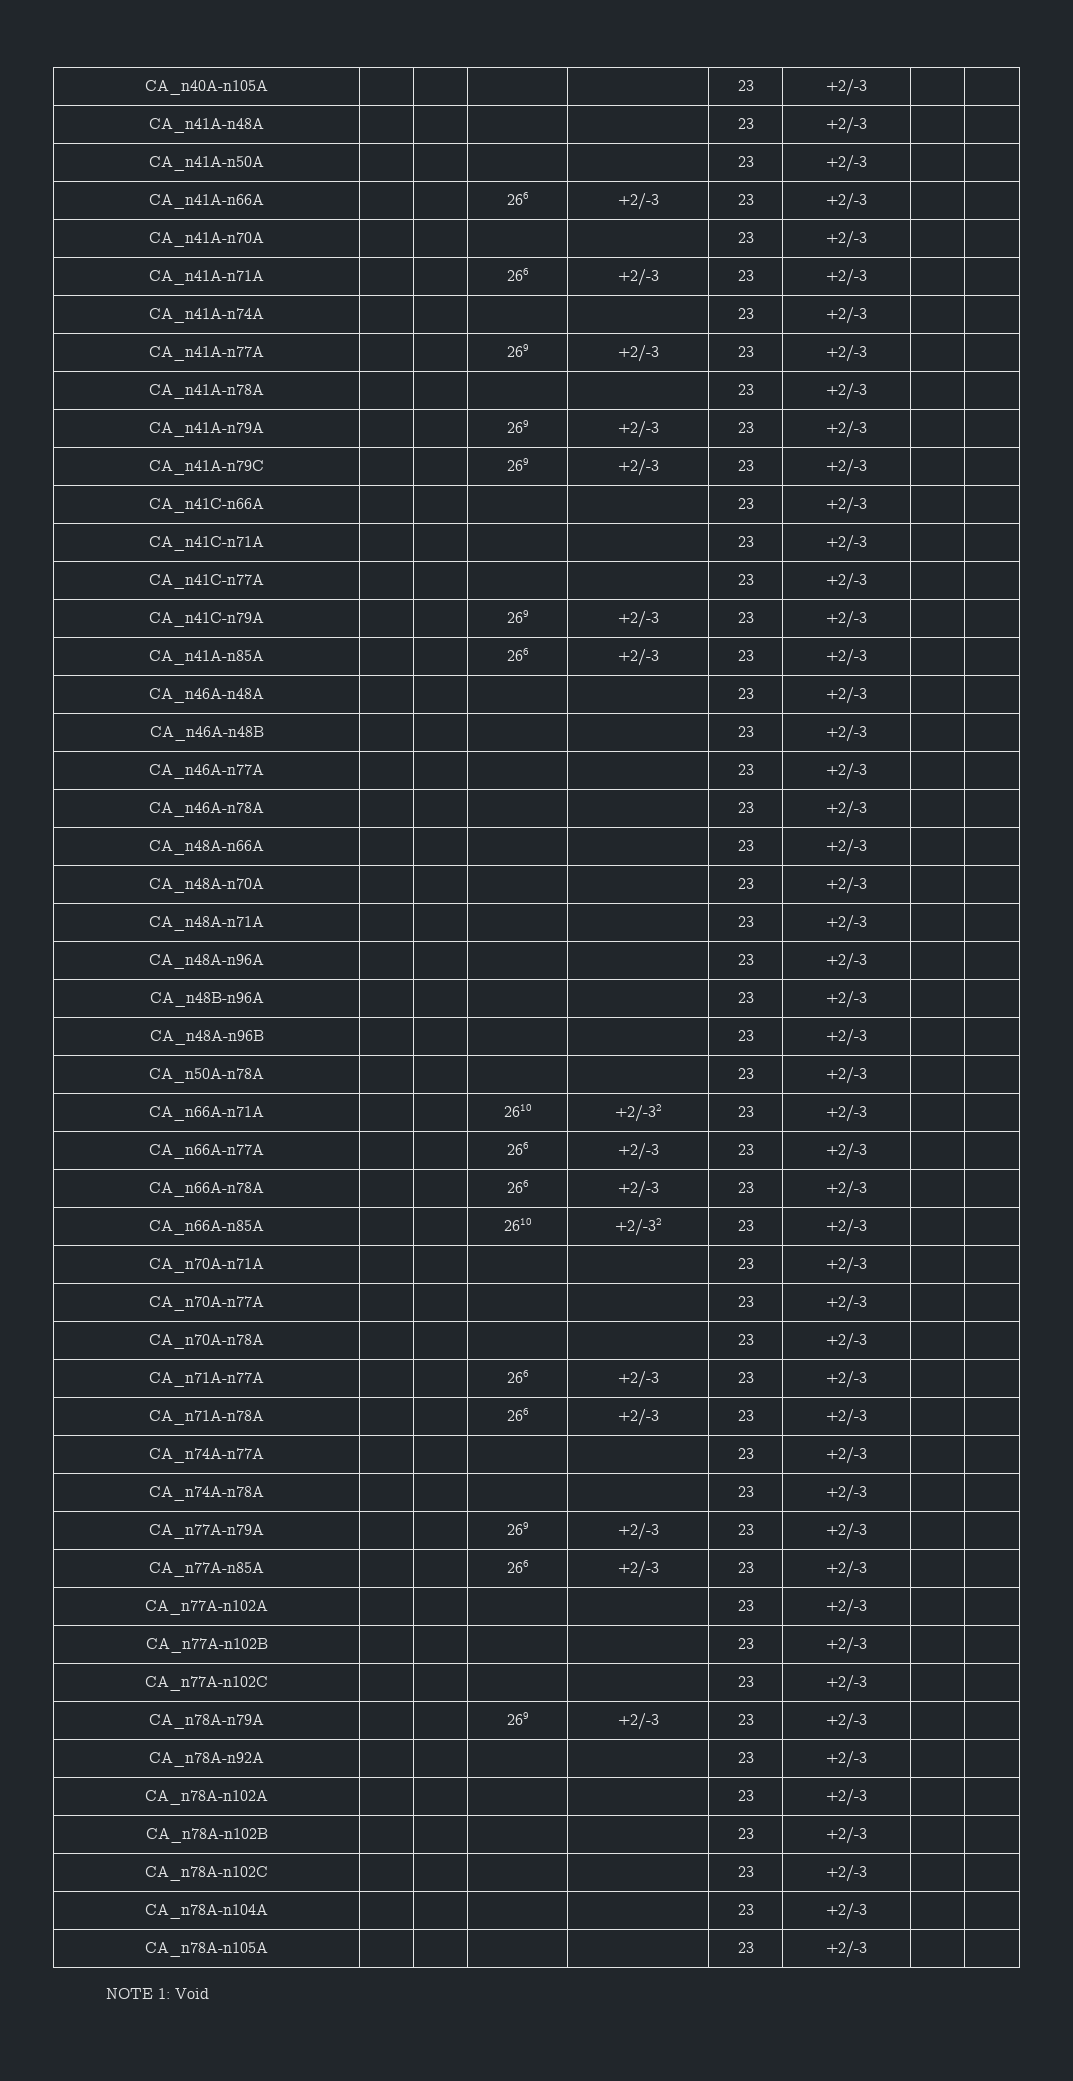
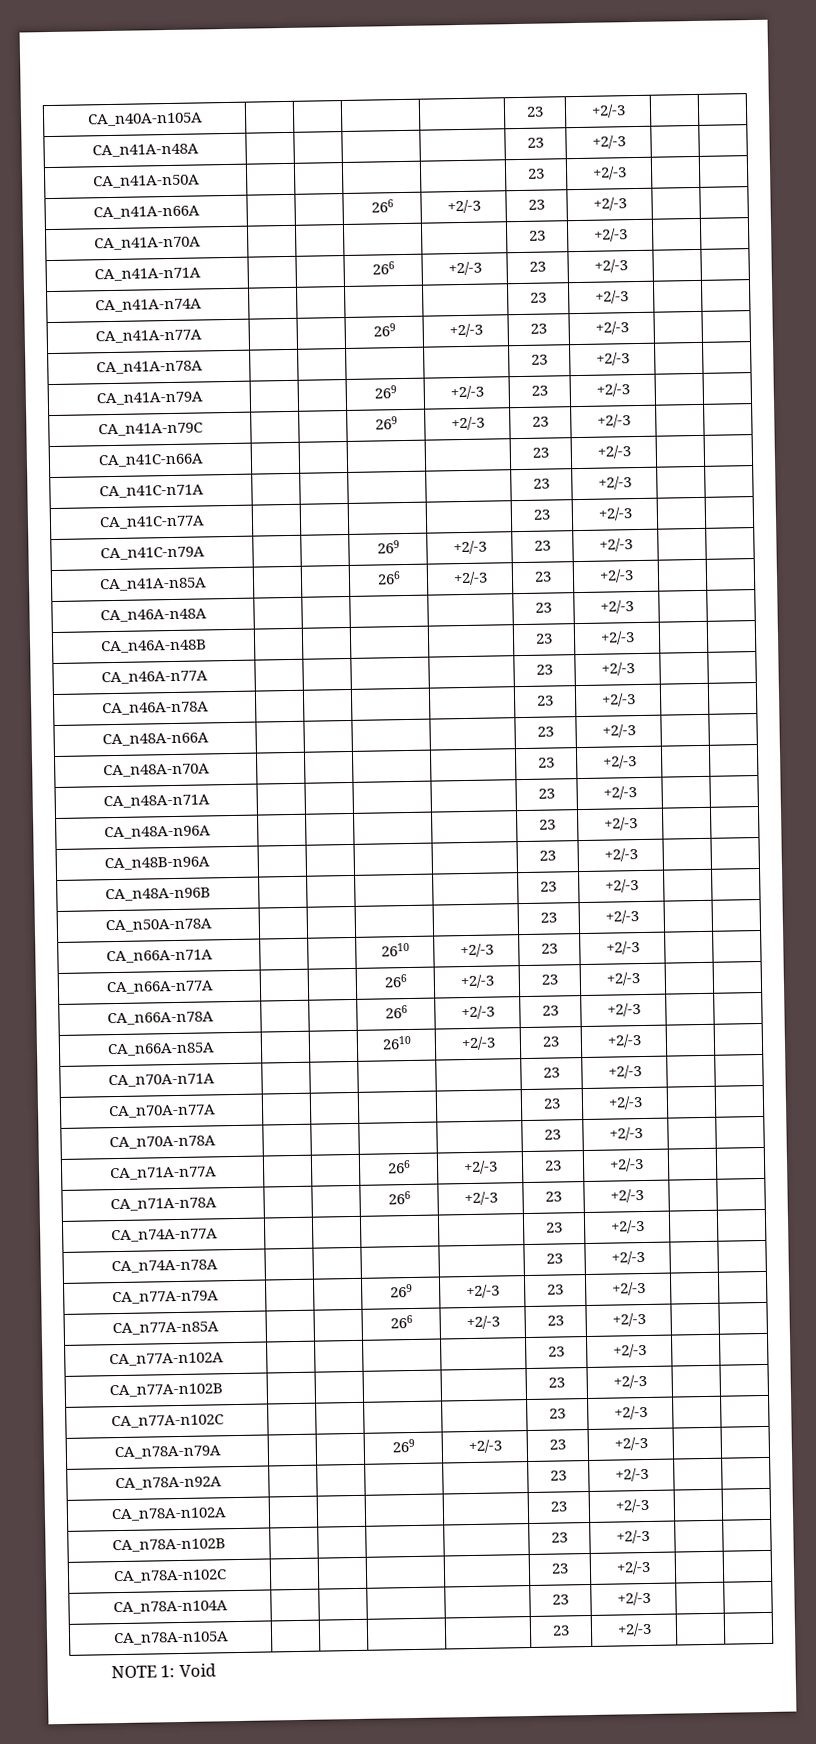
- CA_n66A-n71A | | | 2610 | +2/-32 | 23 | +2/-3 | |
+ CA_n66A-n71A | | | 2610 | +2/-3 | 23 | +2/-3 | |
- CA_n66A-n85A | | | 2610 | +2/-32 | 23 | +2/-3 | |
+ CA_n66A-n85A | | | 2610 | +2/-3 | 23 | +2/-3 | |

